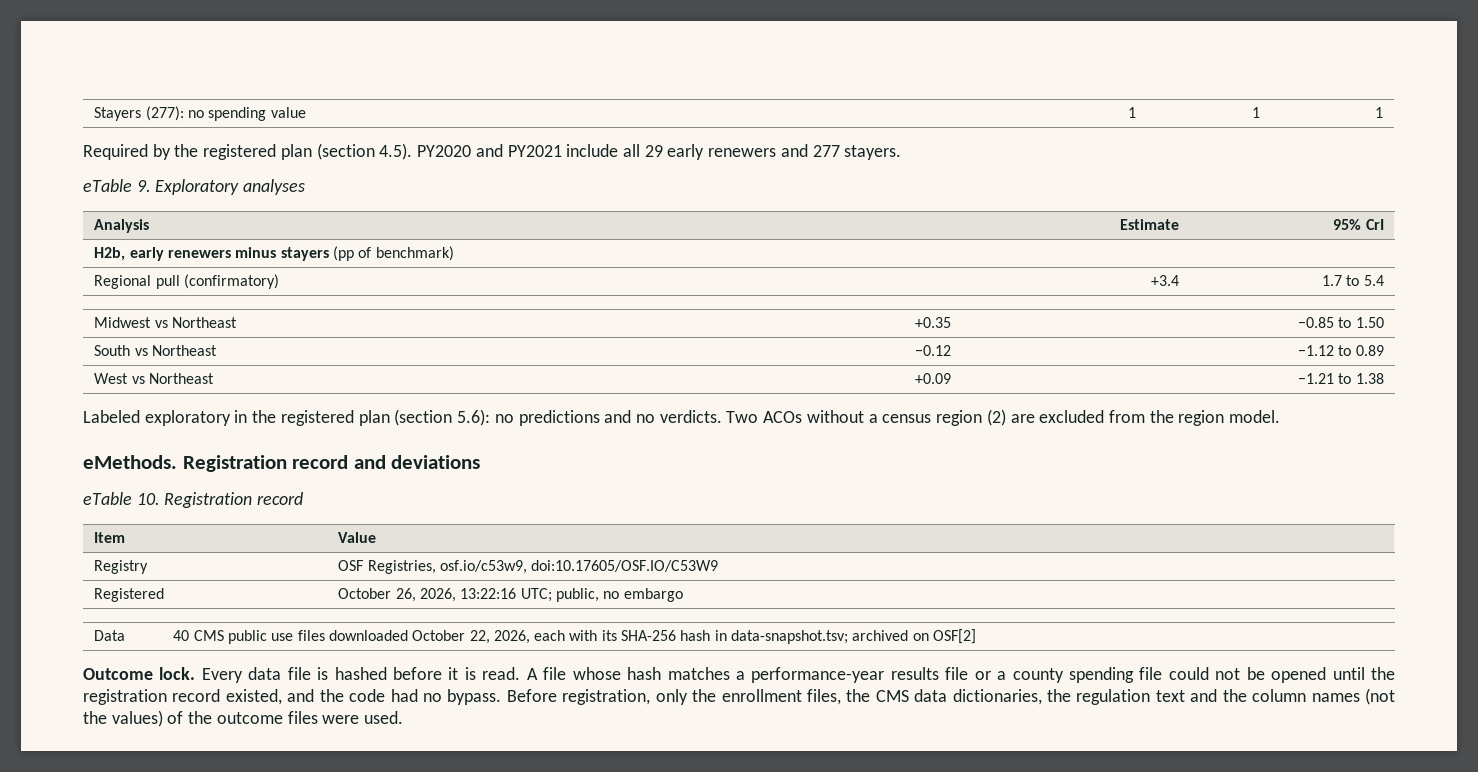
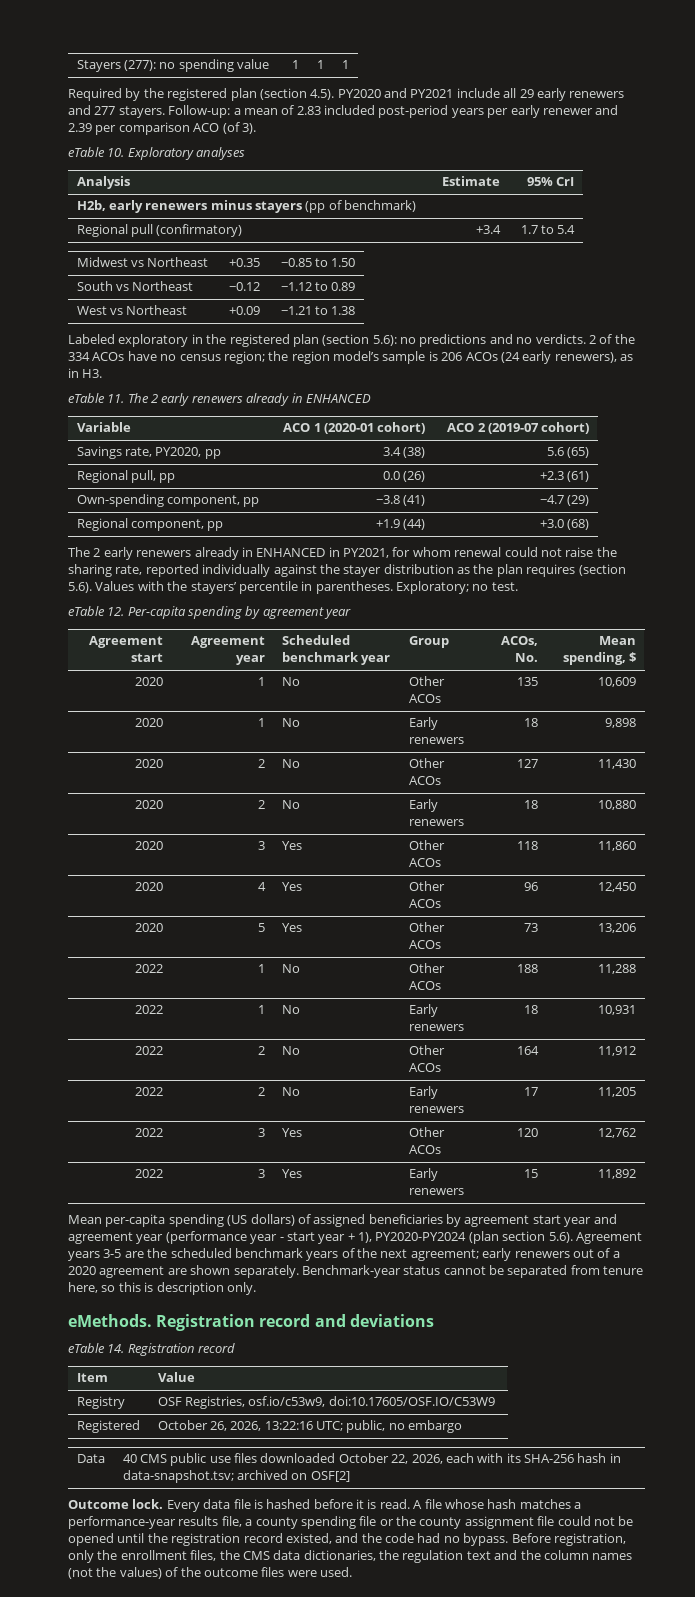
- Required by the registered plan (section 4.5). PY2020 and PY2021 include all 29 early renewers and 277 stayers.
- eTable 9. Exploratory analyses
+ Required by the registered plan (section 4.5). PY2020 and PY2021 include all 29 early renewers and 277 stayers. Follow-up: a mean of 2.83 included post-period years per early renewer and 2.39 per comparison ACO (of 3).
+ eTable 10. Exploratory analyses
- Two ACOs without a census region (2) are excluded from the region model.
+ 2 of the 334 ACOs have no census region; the region model’s sample is 206 ACOs (24 early renewers), as in H3.
+ eTable 11. The 2 early renewers already in ENHANCED
+ Variable | ACO 1 (2020-01 cohort) | ACO 2 (2019-07 cohort)
+ Savings rate, PY2020, pp | 3.4 (38) | 5.6 (65)
+ Regional pull, pp | 0.0 (26) | +2.3 (61)
+ Own-spending component, pp | −3.8 (41) | −4.7 (29)
+ Regional component, pp | +1.9 (44) | +3.0 (68)
+ The 2 early renewers already in ENHANCED in PY2021, for whom renewal could not raise the sharing rate, reported individually against the stayer distribution as the plan requires (section 5.6). Values with the stayers’ percentile in parentheses. Exploratory; no test.
+ eTable 12. Per-capita spending by agreement year
+ Agreement start | Agreement year | Scheduled benchmark year | Group | ACOs, No. | Mean spending, $
+ 2020 | 1 | No | Other ACOs | 135 | 10,609
+ 2020 | 1 | No | Early renewers | 18 | 9,898
+ 2020 | 2 | No | Other ACOs | 127 | 11,430
+ 2020 | 2 | No | Early renewers | 18 | 10,880
+ 2020 | 3 | Yes | Other ACOs | 118 | 11,860
+ 2020 | 4 | Yes | Other ACOs | 96 | 12,450
+ 2020 | 5 | Yes | Other ACOs | 73 | 13,206
+ 2022 | 1 | No | Other ACOs | 188 | 11,288
+ 2022 | 1 | No | Early renewers | 18 | 10,931
+ 2022 | 2 | No | Other ACOs | 164 | 11,912
+ 2022 | 2 | No | Early renewers | 17 | 11,205
+ 2022 | 3 | Yes | Other ACOs | 120 | 12,762
+ 2022 | 3 | Yes | Early renewers | 15 | 11,892
+ Mean per-capita spending (US dollars) of assigned beneficiaries by agreement start year and agreement year (performance year - start year + 1), PY2020-PY2024 (plan section 5.6). Agreement years 3-5 are the scheduled benchmark years of the next agreement; early renewers out of a 2020 agreement are shown separately. Benchmark-year status cannot be separated from tenure here, so this is description only.
- eTable 10. Registration record
+ eTable 14. Registration record
- A file whose hash matches a performance-year results file or a county spending file could not be opened until the registration record existed, and the code had no bypass.
+ A file whose hash matches a performance-year results file, a county spending file or the county assignment file could not be opened until the registration record existed, and the code had no bypass.

